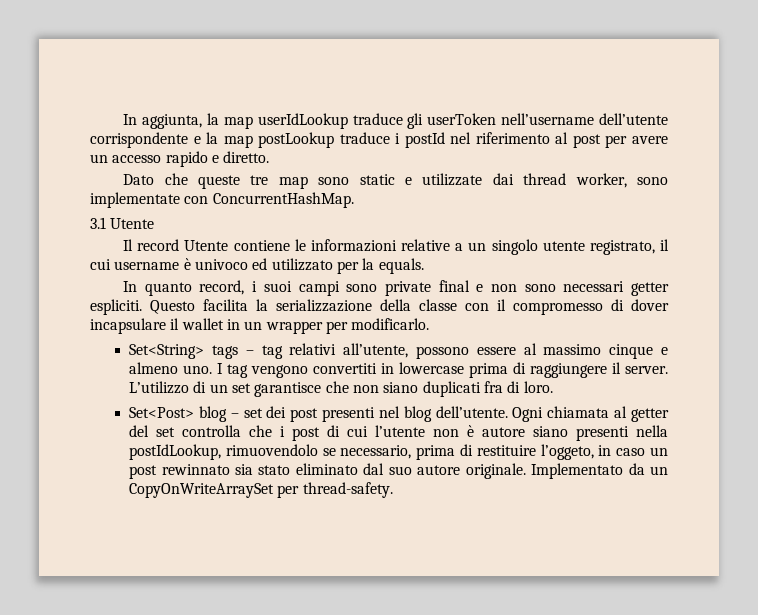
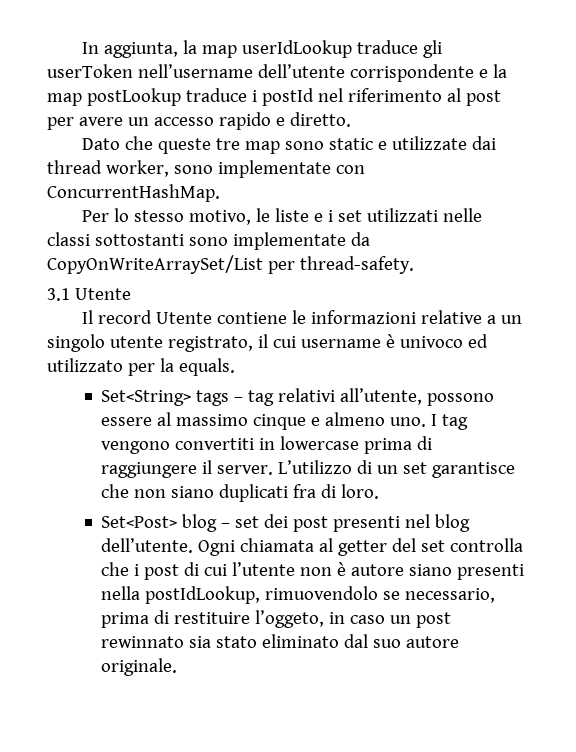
+ Per lo stesso motivo, le liste e i set utilizzati nelle classi sottostanti sono implementate da CopyOnWriteArraySet/List per thread-safety.
- In quanto record, i suoi campi sono private final e non sono necessari getter espliciti. Questo facilita la serializzazione della classe con il compromesso di dover incapsulare il wallet in un wrapper per modificarlo.
- Implementato da un CopyOnWriteArraySet per thread-safety.

